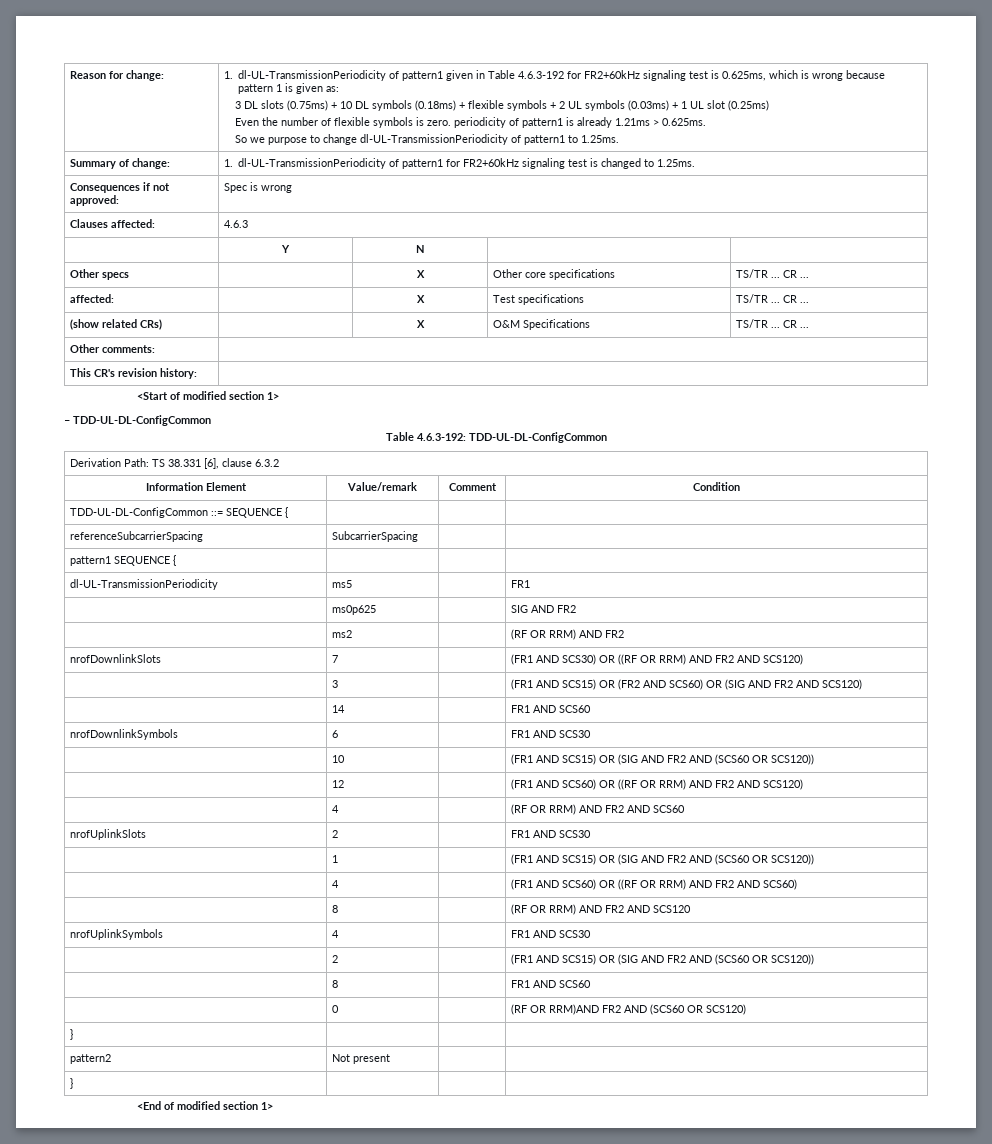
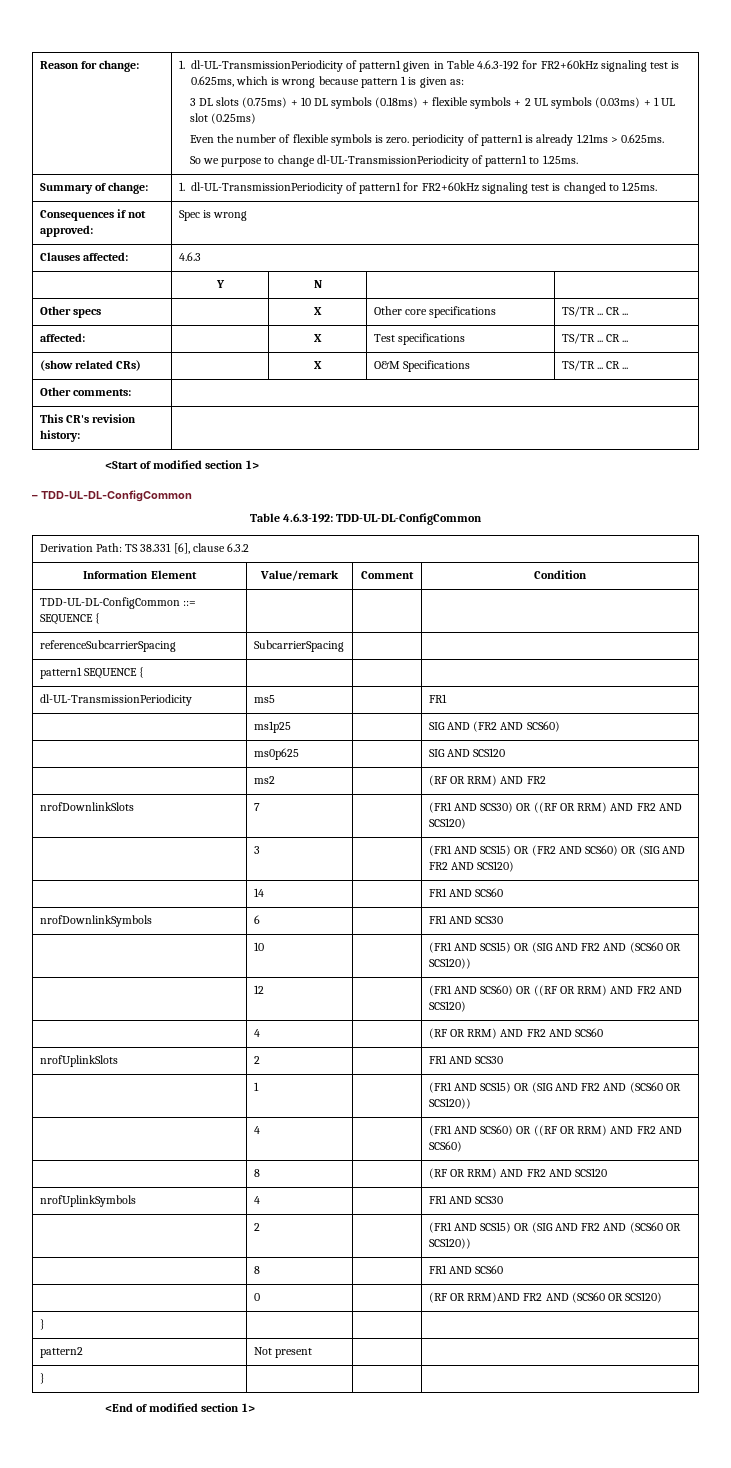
+ | ms1p25 | | SIG AND (FR2 AND SCS60)
- | ms0p625 | | SIG AND FR2
+ | ms0p625 | | SIG AND SCS120

